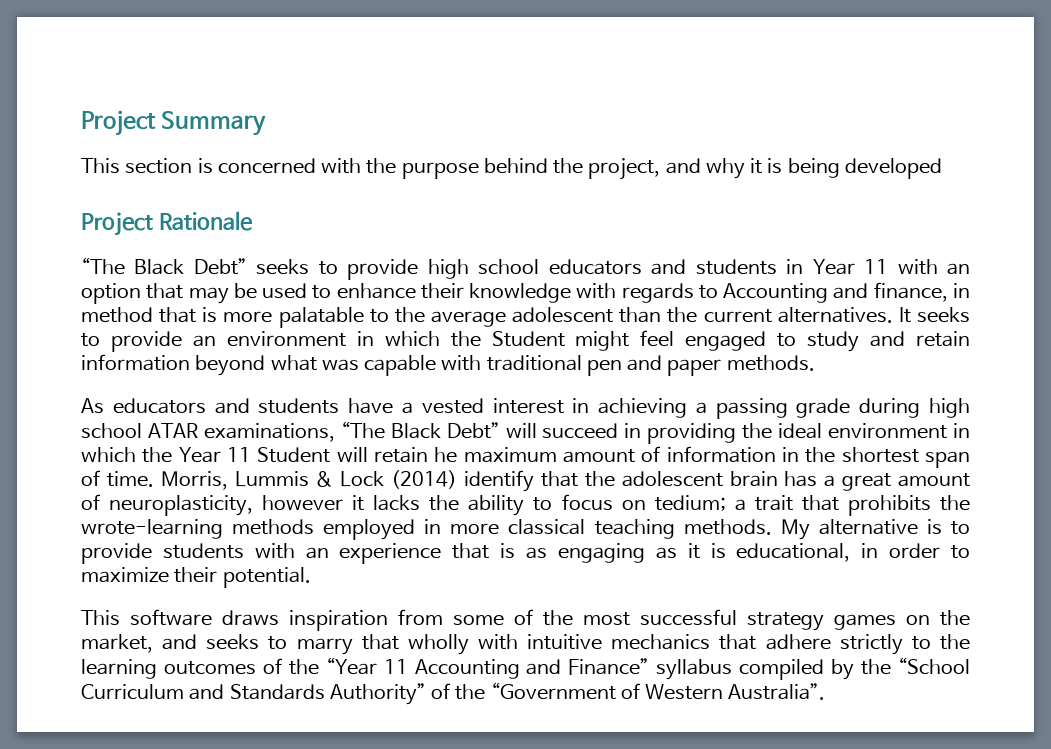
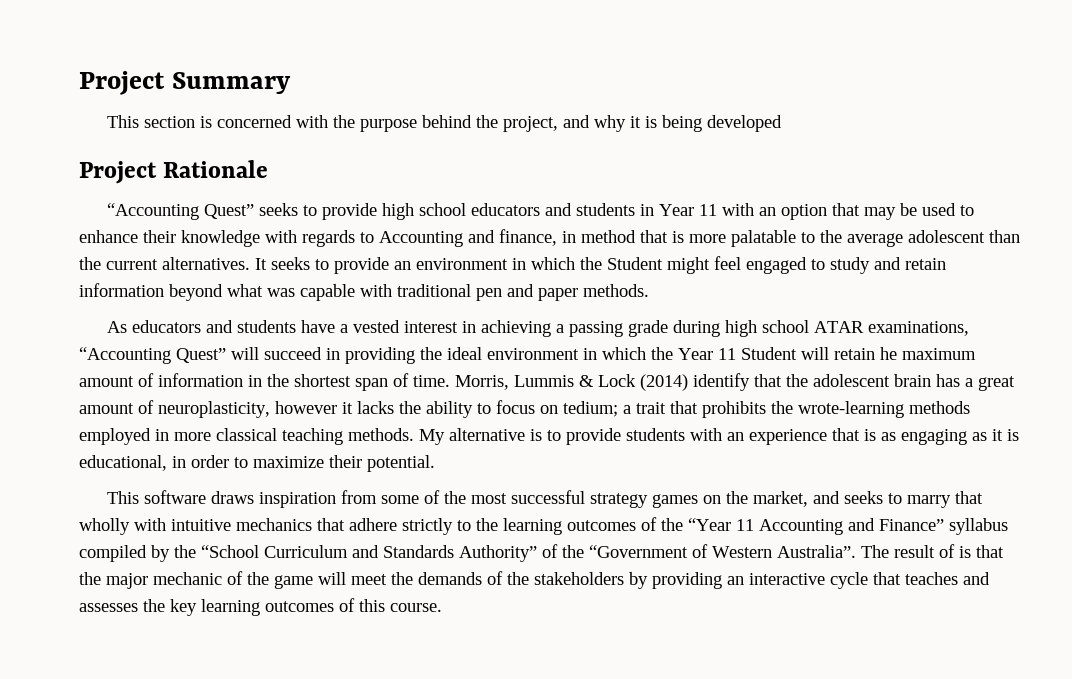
- “The Black Debt” seeks to provide high school educators and students in Year 11 with an option that may be used to enhance their knowledge with regards to Accounting and finance, in method that is more palatable to the average adolescent than the current alternatives.
+ “Accounting Quest” seeks to provide high school educators and students in Year 11 with an option that may be used to enhance their knowledge with regards to Accounting and finance, in method that is more palatable to the average adolescent than the current alternatives.
- As educators and students have a vested interest in achieving a passing grade during high school ATAR examinations, “The Black Debt” will succeed in providing the ideal environment in which the Year 11 Student will retain he maximum amount of information in the shortest span of time.
+ As educators and students have a vested interest in achieving a passing grade during high school ATAR examinations, “Accounting Quest” will succeed in providing the ideal environment in which the Year 11 Student will retain he maximum amount of information in the shortest span of time.
+ The result of is that the major mechanic of the game will meet the demands of the stakeholders by providing an interactive cycle that teaches and assesses the key learning outcomes of this course.

